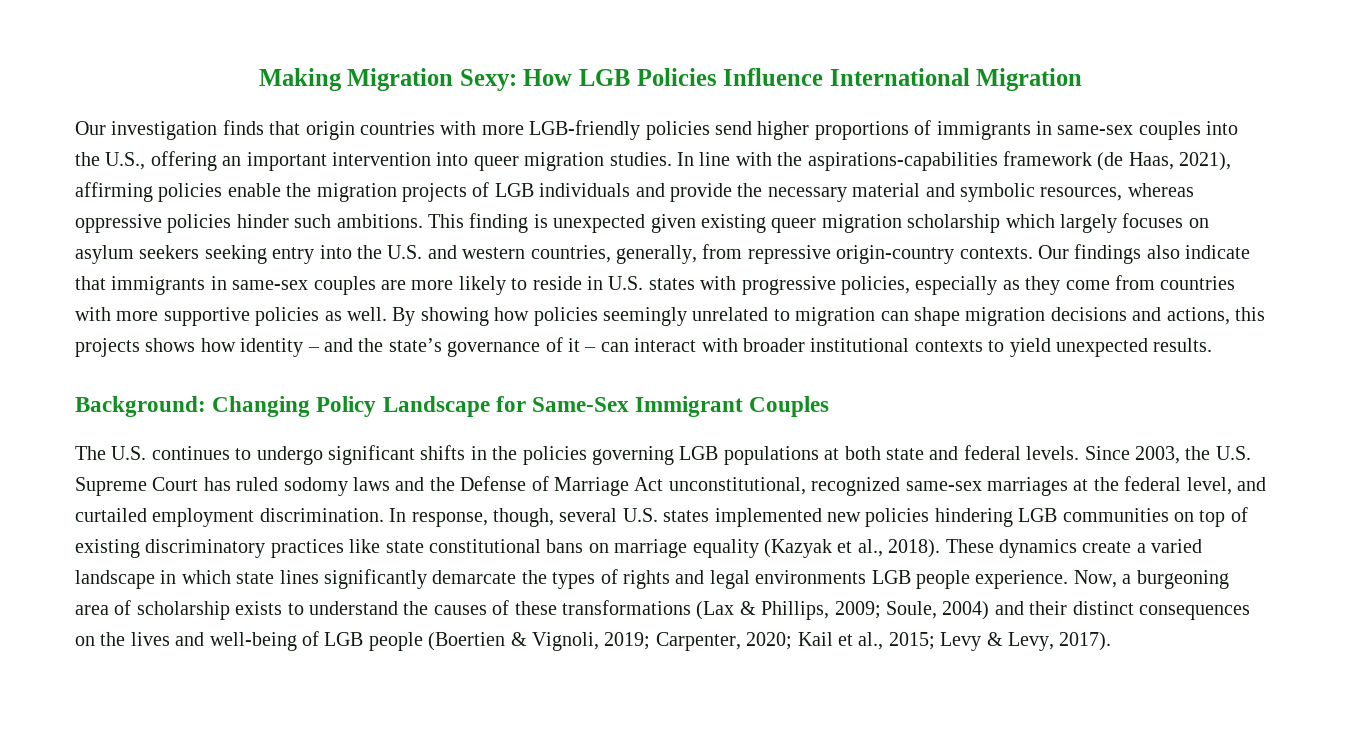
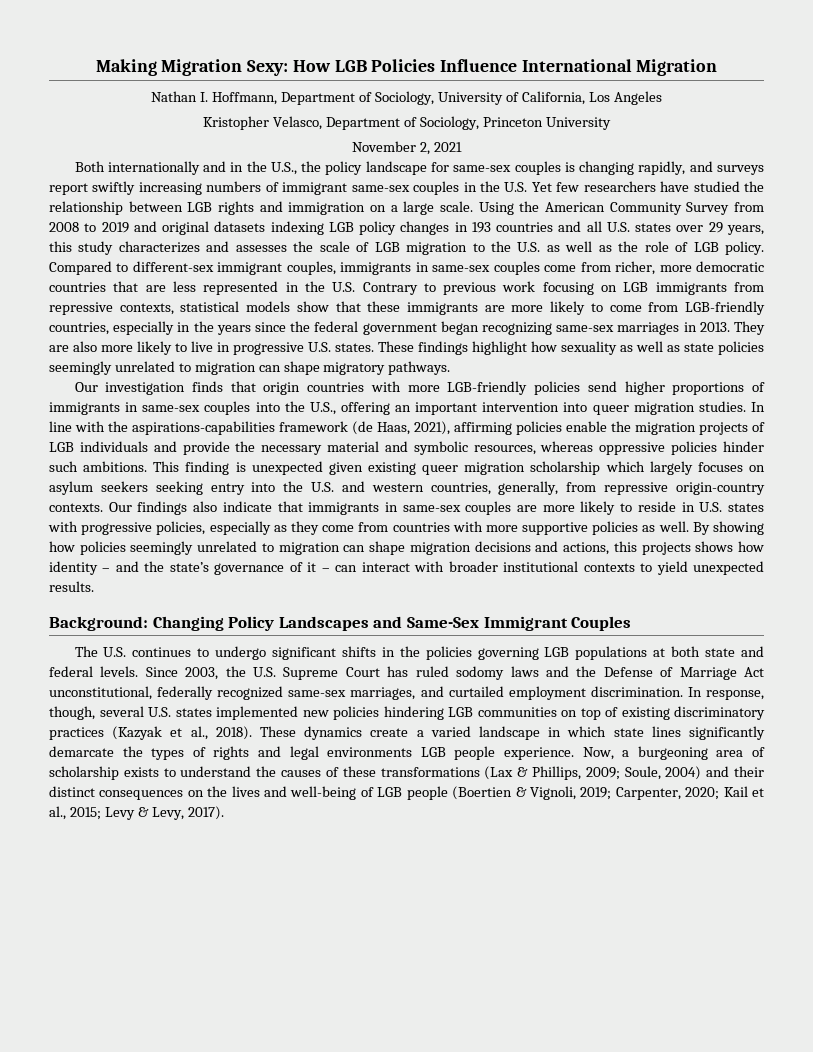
+ Nathan I. Hoffmann, Department of Sociology, University of California, Los Angeles
+ Kristopher Velasco, Department of Sociology, Princeton University
+ November 2, 2021
+ Both internationally and in the U.S., the policy landscape for same-sex couples is changing rapidly, and surveys report swiftly increasing numbers of immigrant same-sex couples in the U.S. Yet few researchers have studied the relationship between LGB rights and immigration on a large scale. Using the American Community Survey from 2008 to 2019 and original datasets indexing LGB policy changes in 193 countries and all U.S. states over 29 years, this study characterizes and assesses the scale of LGB migration to the U.S. as well as the role of LGB policy. Compared to different-sex immigrant couples, immigrants in same-sex couples come from richer, more democratic countries that are less represented in the U.S. Contrary to previous work focusing on LGB immigrants from repressive contexts, statistical models show that these immigrants are more likely to come from LGB-friendly countries, especially in the years since the federal government began recognizing same-sex marriages in 2013. They are also more likely to live in progressive U.S. states. These findings highlight how sexuality as well as state policies seemingly unrelated to migration can shape migratory pathways.
- Background: Changing Policy Landscape for Same-Sex Immigrant Couples
+ Background: Changing Policy Landscapes and Same-Sex Immigrant Couples
- Since 2003, the U.S. Supreme Court has ruled sodomy laws and the Defense of Marriage Act unconstitutional, recognized same-sex marriages at the federal level, and curtailed employment discrimination.
+ Since 2003, the U.S. Supreme Court has ruled sodomy laws and the Defense of Marriage Act unconstitutional, federally recognized same-sex marriages, and curtailed employment discrimination.
- In response, though, several U.S. states implemented new policies hindering LGB communities on top of existing discriminatory practices like state constitutional bans on marriage equality (Kazyak et al., 2018).
+ In response, though, several U.S. states implemented new policies hindering LGB communities on top of existing discriminatory practices (Kazyak et al., 2018).

